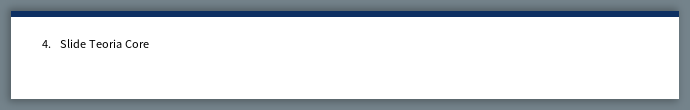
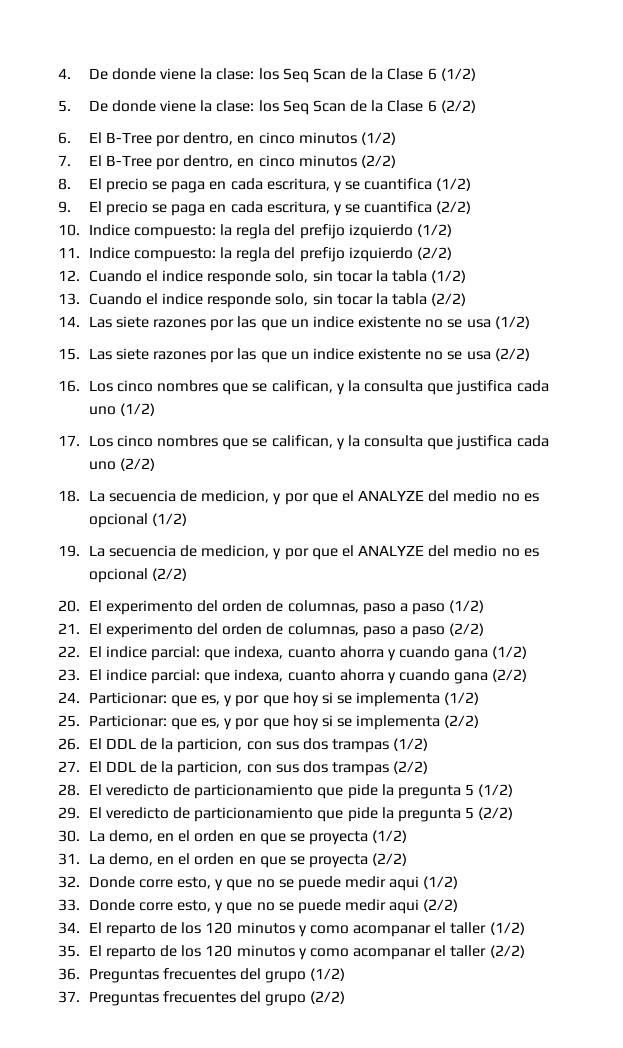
- 4. Slide Teoria Core
+ 4. De donde viene la clase: los Seq Scan de la Clase 6 (1/2)
+ 5. De donde viene la clase: los Seq Scan de la Clase 6 (2/2)
+ 6. El B-Tree por dentro, en cinco minutos (1/2)
+ 7. El B-Tree por dentro, en cinco minutos (2/2)
+ 8. El precio se paga en cada escritura, y se cuantifica (1/2)
+ 9. El precio se paga en cada escritura, y se cuantifica (2/2)
+ 10. Indice compuesto: la regla del prefijo izquierdo (1/2)
+ 11. Indice compuesto: la regla del prefijo izquierdo (2/2)
+ 12. Cuando el indice responde solo, sin tocar la tabla (1/2)
+ 13. Cuando el indice responde solo, sin tocar la tabla (2/2)
+ 14. Las siete razones por las que un indice existente no se usa (1/2)
+ 15. Las siete razones por las que un indice existente no se usa (2/2)
+ 16. Los cinco nombres que se califican, y la consulta que justifica cada uno (1/2)
+ 17. Los cinco nombres que se califican, y la consulta que justifica cada uno (2/2)
+ 18. La secuencia de medicion, y por que el ANALYZE del medio no es opcional (1/2)
+ 19. La secuencia de medicion, y por que el ANALYZE del medio no es opcional (2/2)
+ 20. El experimento del orden de columnas, paso a paso (1/2)
+ 21. El experimento del orden de columnas, paso a paso (2/2)
+ 22. El indice parcial: que indexa, cuanto ahorra y cuando gana (1/2)
+ 23. El indice parcial: que indexa, cuanto ahorra y cuando gana (2/2)
+ 24. Particionar: que es, y por que hoy si se implementa (1/2)
+ 25. Particionar: que es, y por que hoy si se implementa (2/2)
+ 26. El DDL de la particion, con sus dos trampas (1/2)
+ 27. El DDL de la particion, con sus dos trampas (2/2)
+ 28. El veredicto de particionamiento que pide la pregunta 5 (1/2)
+ 29. El veredicto de particionamiento que pide la pregunta 5 (2/2)
+ 30. La demo, en el orden en que se proyecta (1/2)
+ 31. La demo, en el orden en que se proyecta (2/2)
+ 32. Donde corre esto, y que no se puede medir aqui (1/2)
+ 33. Donde corre esto, y que no se puede medir aqui (2/2)
+ 34. El reparto de los 120 minutos y como acompanar el taller (1/2)
+ 35. El reparto de los 120 minutos y como acompanar el taller (2/2)
+ 36. Preguntas frecuentes del grupo (1/2)
+ 37. Preguntas frecuentes del grupo (2/2)

